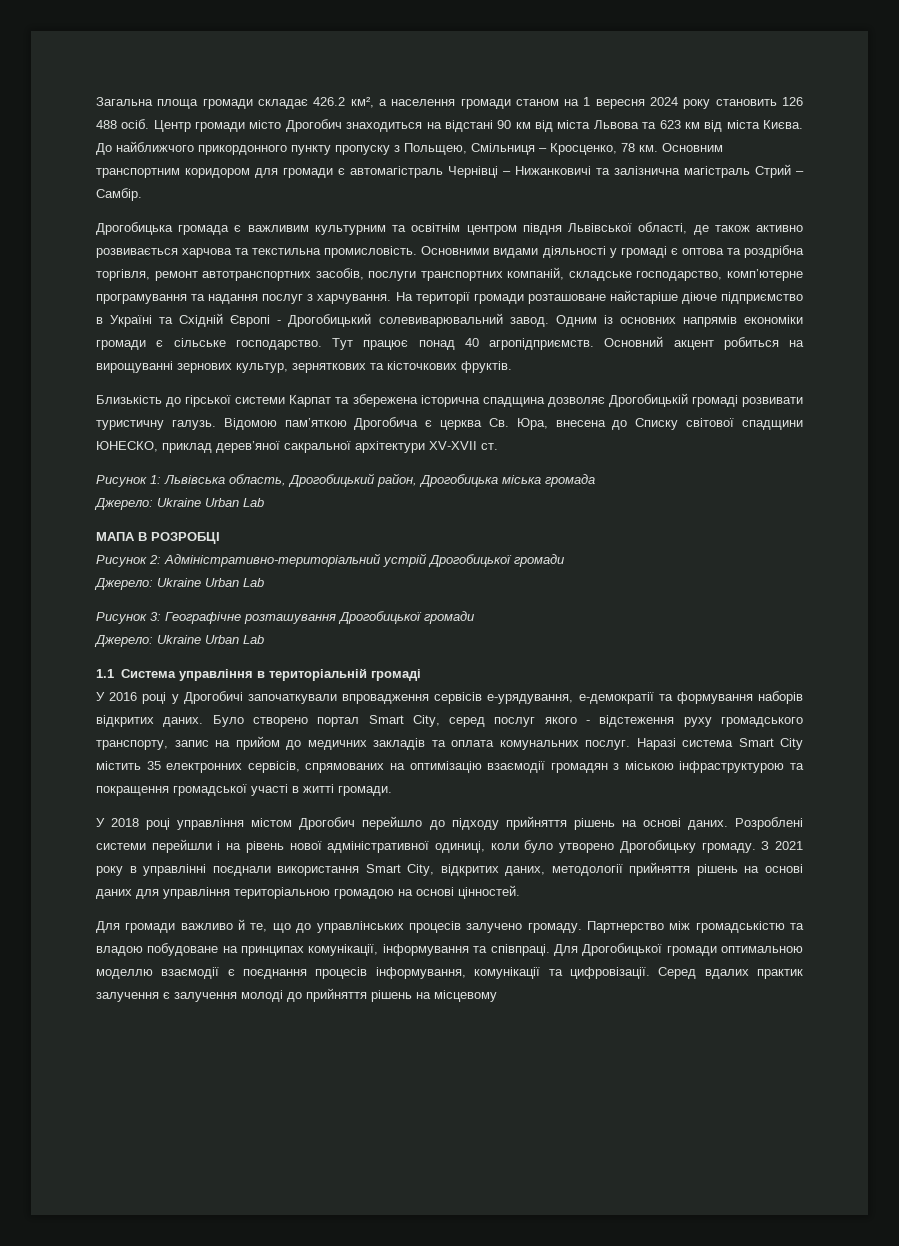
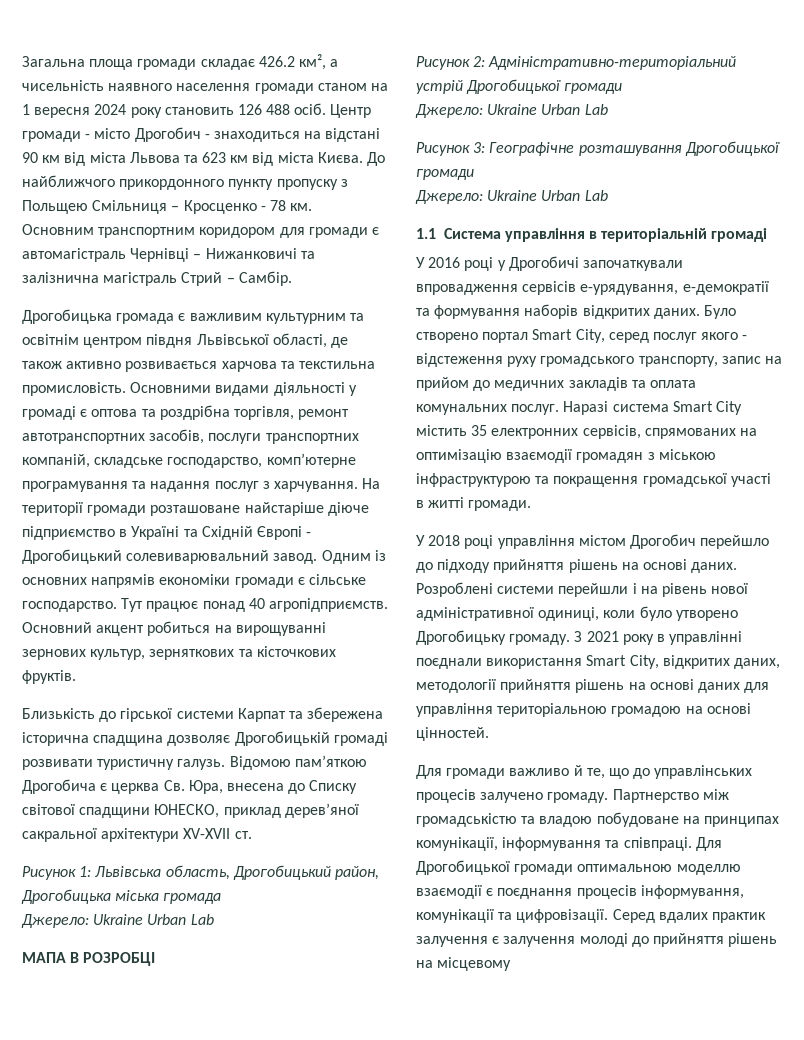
- Загальна площа громади складає 426.2 км², а населення громади станом на 1 вересня 2024 року становить 126 488 осіб.
+ Загальна площа громади складає 426.2 км², а чисельність наявного населення громади станом на 1 вересня 2024 року становить 126 488 осіб.
- Центр громади місто Дрогобич знаходиться на відстані 90 км від міста Львова та 623 км від міста Києва.
+ Центр громади - місто Дрогобич - знаходиться на відстані 90 км від міста Львова та 623 км від міста Києва.
- До найближчого прикордонного пункту пропуску з Польщею, Смільниця – Кросценко, 78 км.
+ До найближчого прикордонного пункту пропуску з Польщею Смільниця – Кросценко - 78 км.

